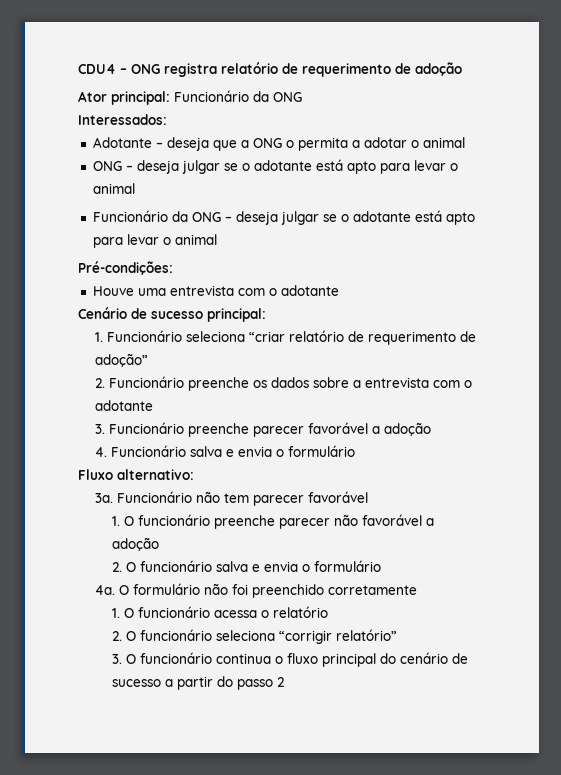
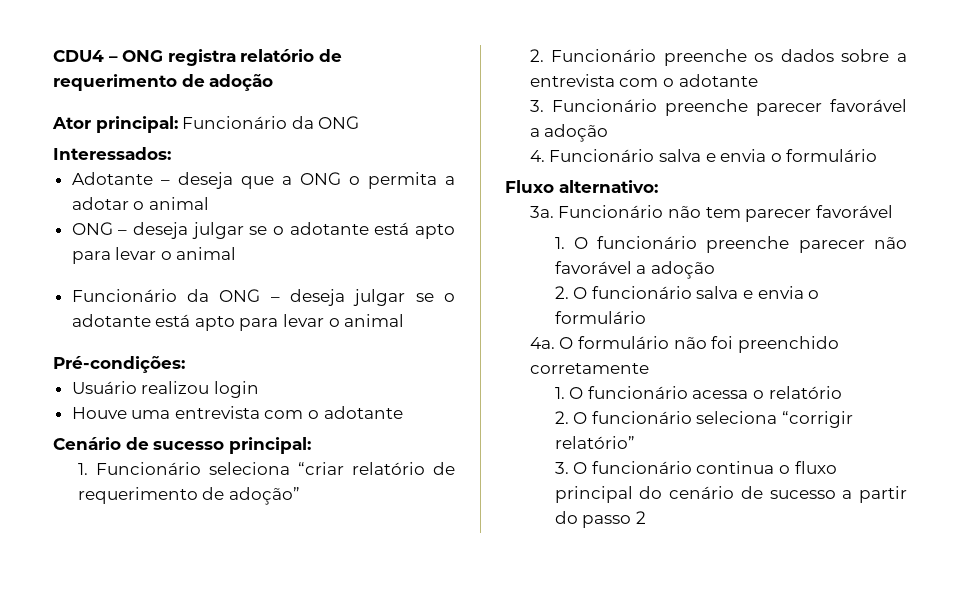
+ Usuário realizou login

